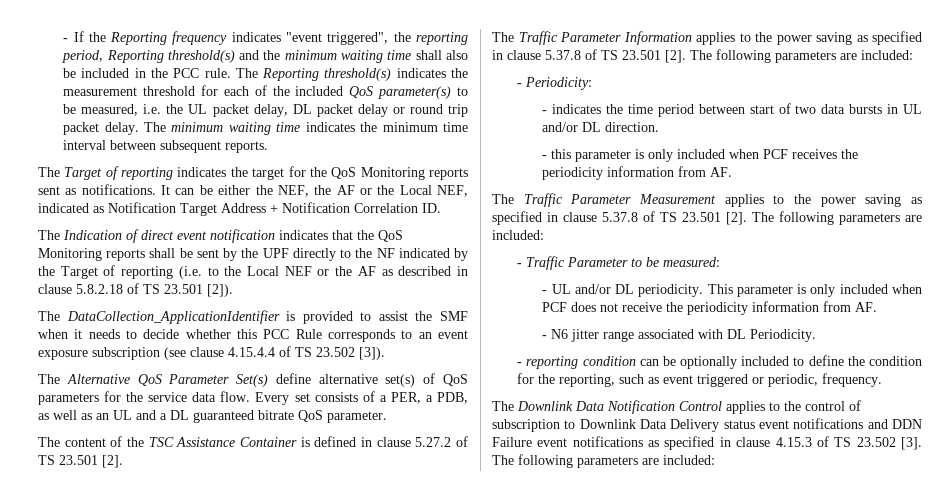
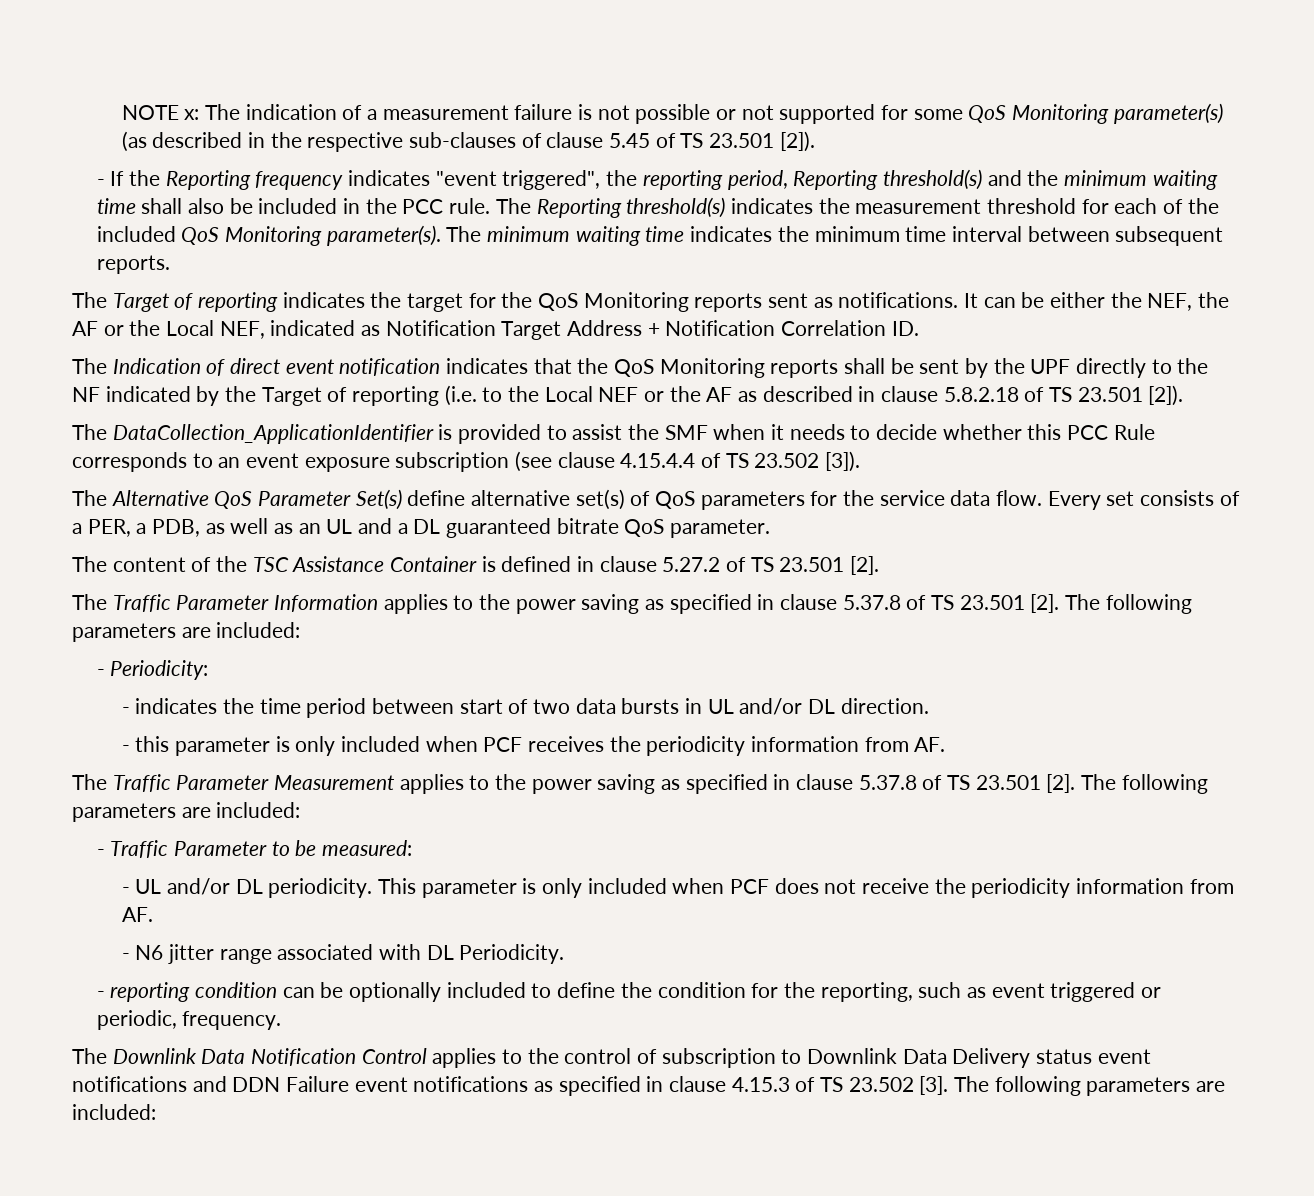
+ NOTE x: The indication of a measurement failure is not possible or not supported for some QoS Monitoring parameter(s) (as described in the respective sub-clauses of clause 5.45 of TS 23.501 [2]).
- The Reporting threshold(s) indicates the measurement threshold for each of the included QoS parameter(s) to be measured, i.e. the UL packet delay, DL packet delay or round trip packet delay.
+ The Reporting threshold(s) indicates the measurement threshold for each of the included QoS Monitoring parameter(s).

